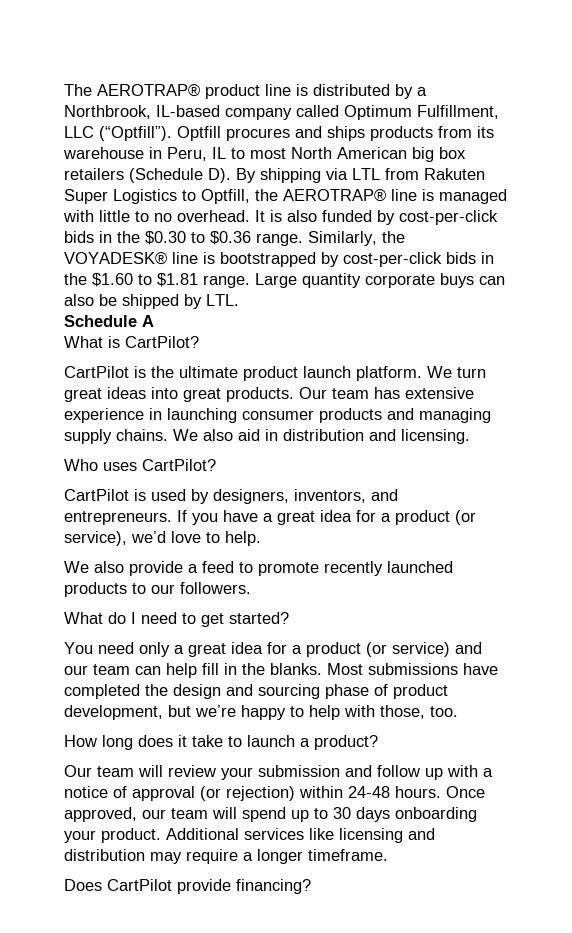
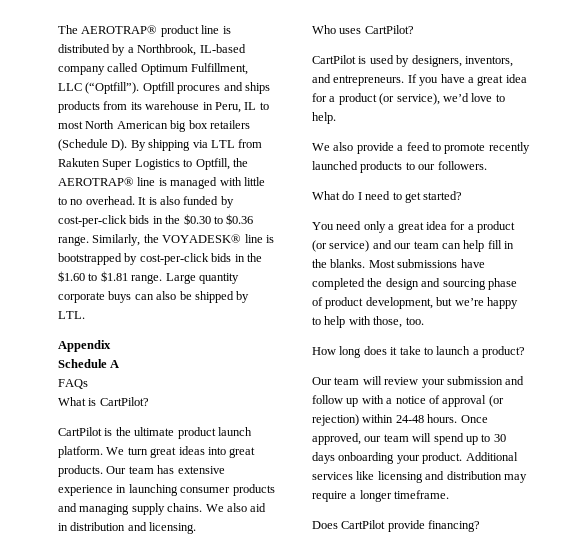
+ Appendix
+ FAQs

